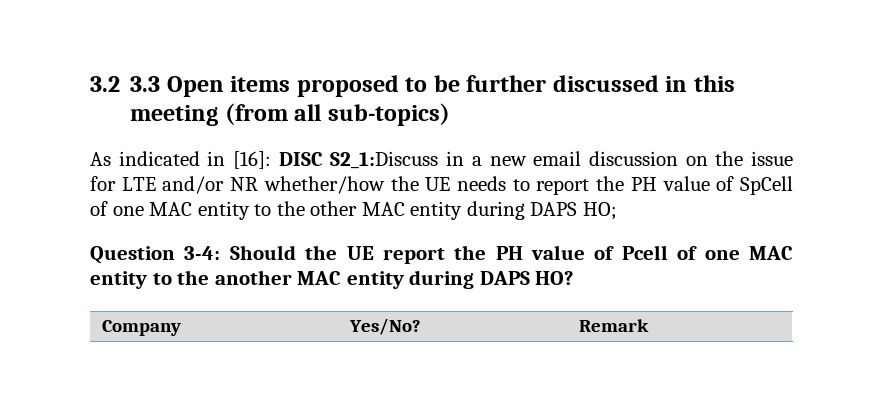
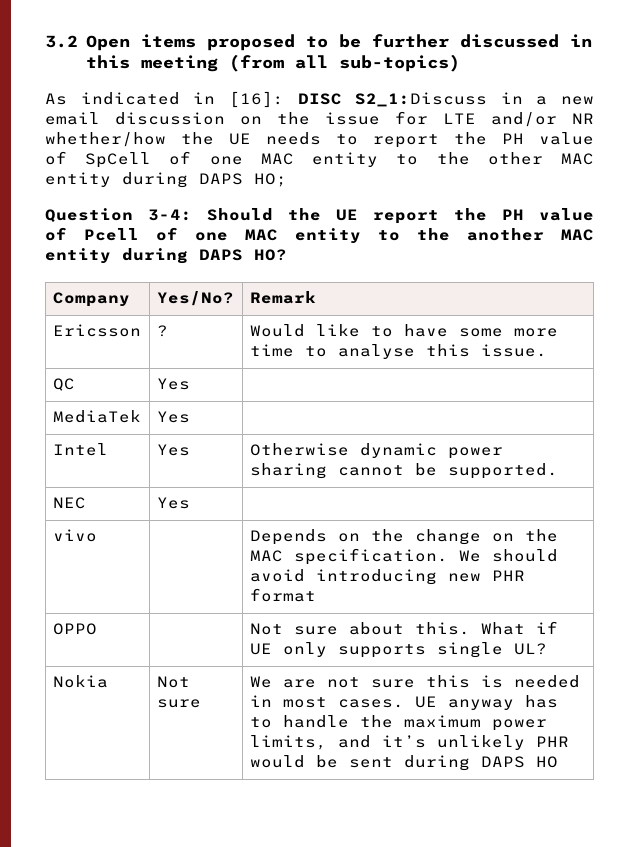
- 3.2 3.3 Open items proposed to be further discussed in this meeting (from all sub-topics)
+ 3.2 Open items proposed to be further discussed in this meeting (from all sub-topics)
+ Ericsson | ? | Would like to have some more time to analyse this issue.
+ QC | Yes |
+ MediaTek | Yes |
+ Intel | Yes | Otherwise dynamic power sharing cannot be supported.
+ NEC | Yes |
+ vivo | | Depends on the change on the MAC specification. We should avoid introducing new PHR format
+ OPPO | | Not sure about this. What if UE only supports single UL?
+ Nokia | Not sure | We are not sure this is needed in most cases. UE anyway has to handle the maximum power limits, and it’s unlikely PHR would be sent during DAPS HO

